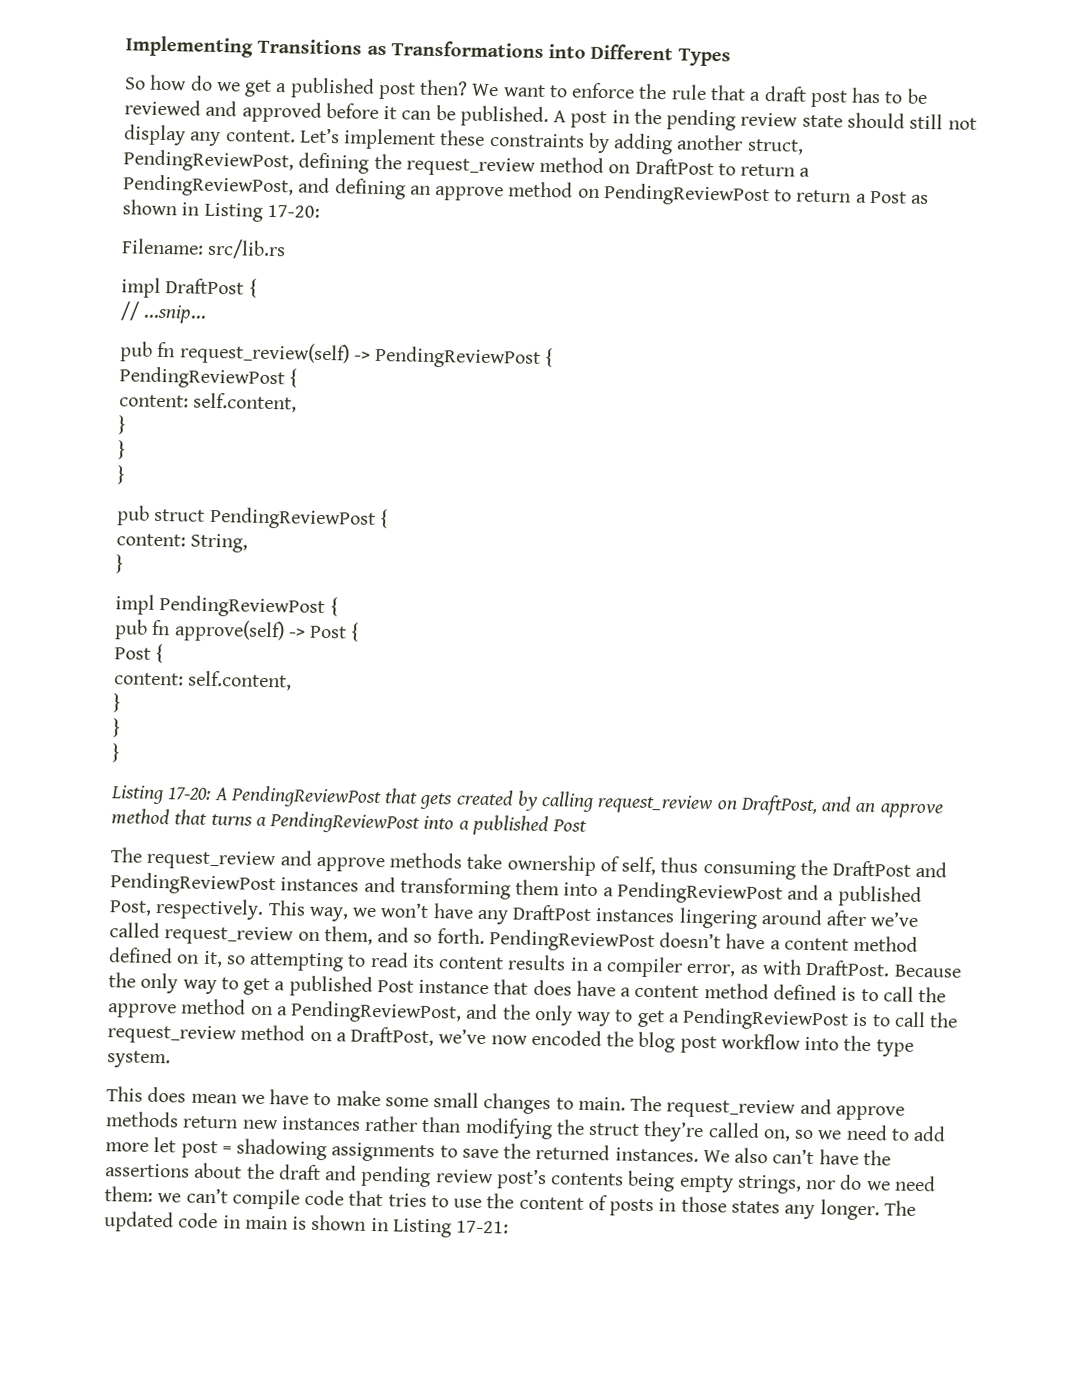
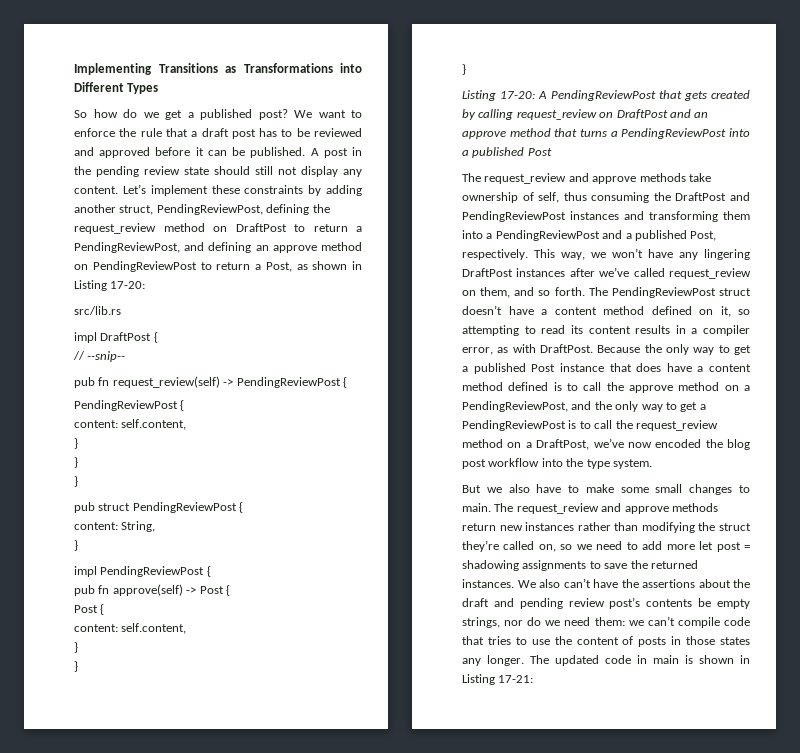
- So how do we get a published post then?
+ So how do we get a published post?
- Let’s implement these constraints by adding another struct, PendingReviewPost, defining the request_review method on DraftPost to return a PendingReviewPost, and defining an approve method on PendingReviewPost to return a Post as shown in Listing 17-20:
+ Let’s implement these constraints by adding another struct, PendingReviewPost, defining the request_review method on DraftPost to return a PendingReviewPost, and defining an approve method on PendingReviewPost to return a Post, as shown in Listing 17-20:
- Filename: src/lib.rs
+ src/lib.rs
- // ...snip...
+ // --snip--
- Listing 17-20: A PendingReviewPost that gets created by calling request_review on DraftPost, and an approve method that turns a PendingReviewPost into a published Post
+ Listing 17-20: A PendingReviewPost that gets created by calling request_review on DraftPost and an approve method that turns a PendingReviewPost into a published Post
- This way, we won’t have any DraftPost instances lingering around after we’ve called request_review on them, and so forth.
+ This way, we won’t have any lingering DraftPost instances after we’ve called request_review on them, and so forth.
- PendingReviewPost doesn’t have a content method defined on it, so attempting to read its content results in a compiler error, as with DraftPost.
+ The PendingReviewPost struct doesn’t have a content method defined on it, so attempting to read its content results in a compiler error, as with DraftPost.
- This does mean we have to make some small changes to main.
+ But we also have to make some small changes to main.
- We also can’t have the assertions about the draft and pending review post’s contents being empty strings, nor do we need them: we can’t compile code that tries to use the content of posts in those states any longer.
+ We also can’t have the assertions about the draft and pending review post’s contents be empty strings, nor do we need them: we can’t compile code that tries to use the content of posts in those states any longer.

